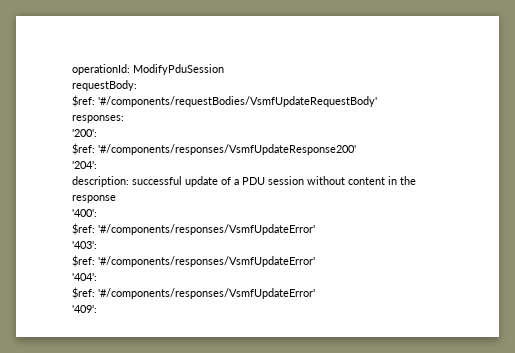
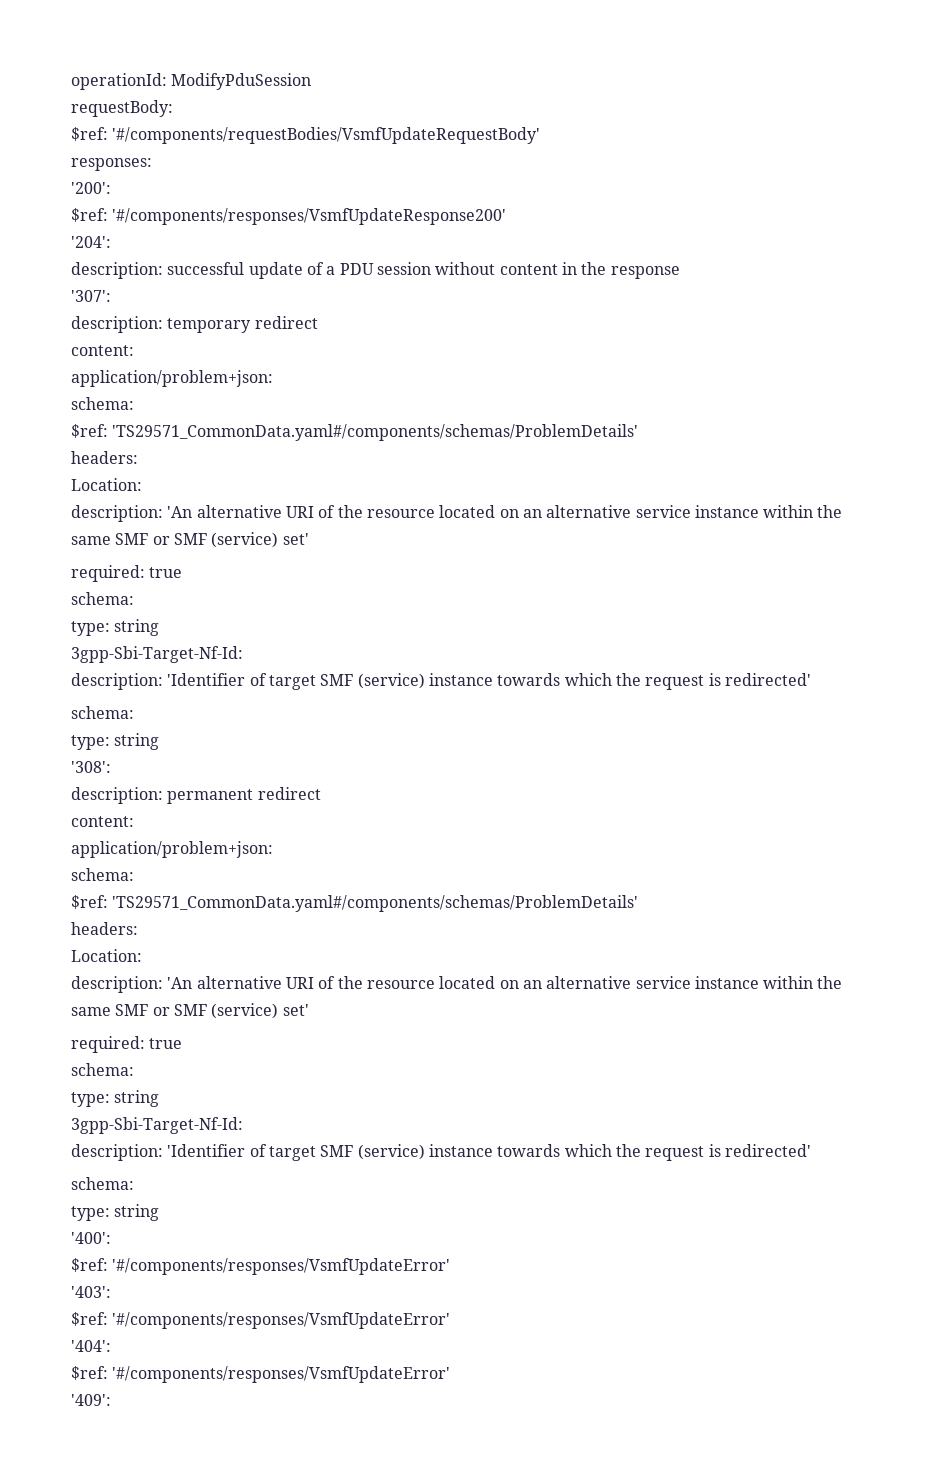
+ '307':
+ description: temporary redirect
+ content:
+ application/problem+json:
+ schema:
+ $ref: 'TS29571_CommonData.yaml#/components/schemas/ProblemDetails'
+ headers:
+ Location:
+ description: 'An alternative URI of the resource located on an alternative service instance within the same SMF or SMF (service) set'
+ required: true
+ schema:
+ type: string
+ 3gpp-Sbi-Target-Nf-Id:
+ description: 'Identifier of target SMF (service) instance towards which the request is redirected'
+ schema:
+ type: string
+ '308':
+ description: permanent redirect
+ content:
+ application/problem+json:
+ schema:
+ $ref: 'TS29571_CommonData.yaml#/components/schemas/ProblemDetails'
+ headers:
+ Location:
+ description: 'An alternative URI of the resource located on an alternative service instance within the same SMF or SMF (service) set'
+ required: true
+ schema:
+ type: string
+ 3gpp-Sbi-Target-Nf-Id:
+ description: 'Identifier of target SMF (service) instance towards which the request is redirected'
+ schema:
+ type: string

